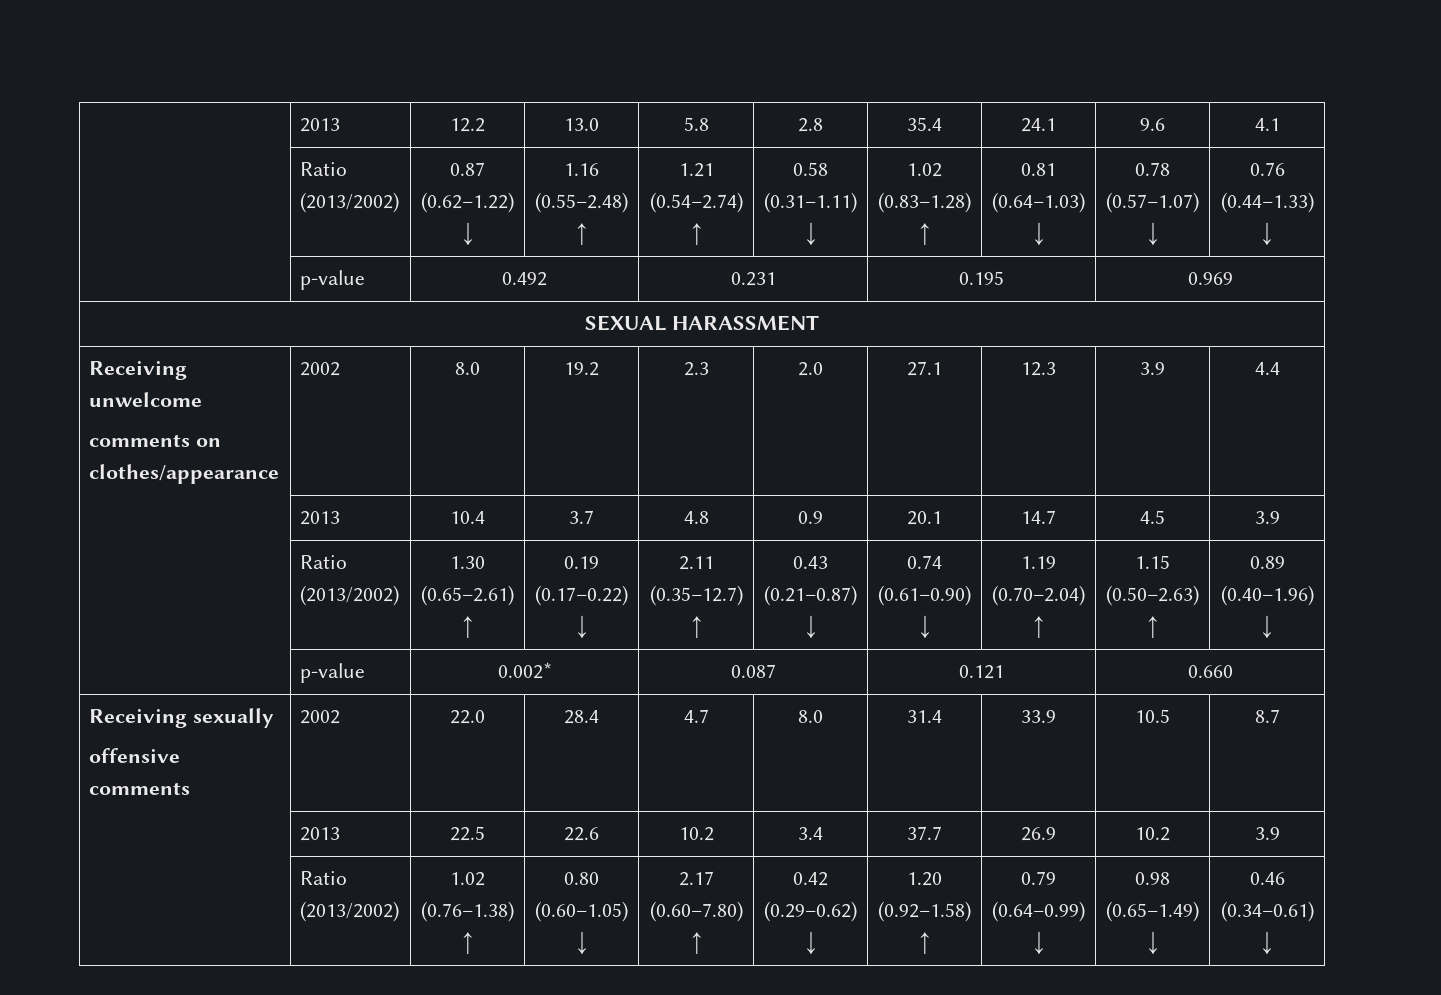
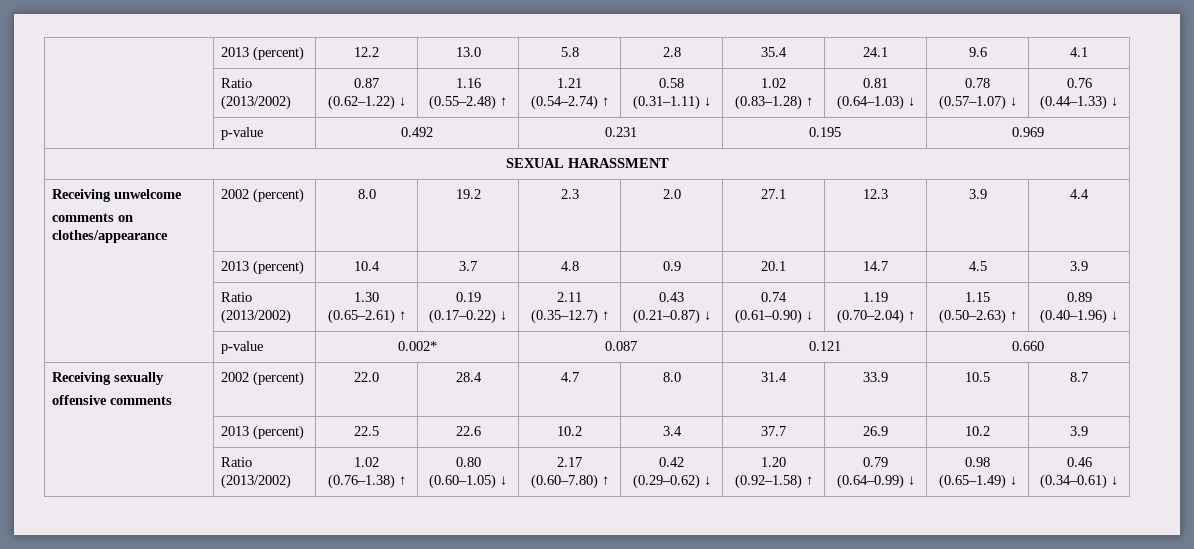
- | 2013 | 12.2 | 13.0 | 5.8 | 2.8 | 35.4 | 24.1 | 9.6 | 4.1
+ | 2013 (percent) | 12.2 | 13.0 | 5.8 | 2.8 | 35.4 | 24.1 | 9.6 | 4.1
  Receiving unwelcome
- comments on clothes/appearance | 2002 | 8.0 | 19.2 | 2.3 | 2.0 | 27.1 | 12.3 | 3.9 | 4.4
+ comments on clothes/appearance | 2002 (percent) | 8.0 | 19.2 | 2.3 | 2.0 | 27.1 | 12.3 | 3.9 | 4.4
- | 2013 | 10.4 | 3.7 | 4.8 | 0.9 | 20.1 | 14.7 | 4.5 | 3.9
+ | 2013 (percent) | 10.4 | 3.7 | 4.8 | 0.9 | 20.1 | 14.7 | 4.5 | 3.9
  Receiving sexually
- offensive comments | 2002 | 22.0 | 28.4 | 4.7 | 8.0 | 31.4 | 33.9 | 10.5 | 8.7
+ offensive comments | 2002 (percent) | 22.0 | 28.4 | 4.7 | 8.0 | 31.4 | 33.9 | 10.5 | 8.7
- | 2013 | 22.5 | 22.6 | 10.2 | 3.4 | 37.7 | 26.9 | 10.2 | 3.9
+ | 2013 (percent) | 22.5 | 22.6 | 10.2 | 3.4 | 37.7 | 26.9 | 10.2 | 3.9

